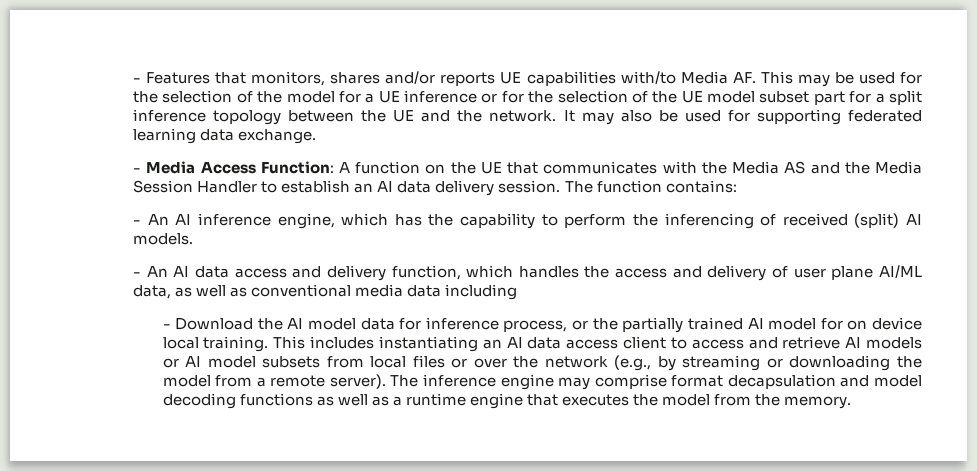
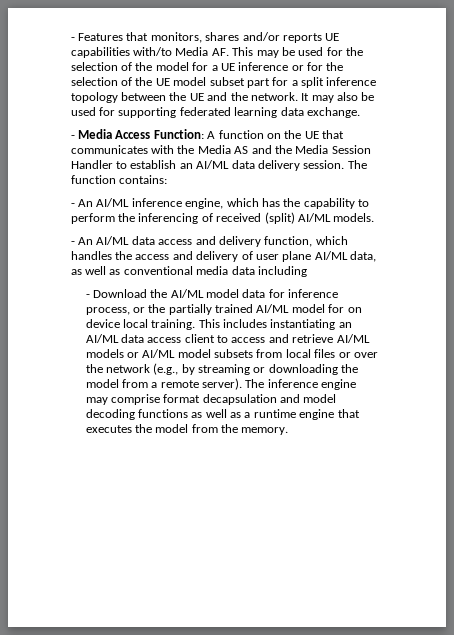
- - Media Access Function: A function on the UE that communicates with the Media AS and the Media Session Handler to establish an AI data delivery session.
+ - Media Access Function: A function on the UE that communicates with the Media AS and the Media Session Handler to establish an AI/ML data delivery session.
- - An AI inference engine, which has the capability to perform the inferencing of received (split) AI models.
+ - An AI/ML inference engine, which has the capability to perform the inferencing of received (split) AI/ML models.
- - An AI data access and delivery function, which handles the access and delivery of user plane AI/ML data, as well as conventional media data including
+ - An AI/ML data access and delivery function, which handles the access and delivery of user plane AI/ML data, as well as conventional media data including
- - Download the AI model data for inference process, or the partially trained AI model for on device local training.
+ - Download the AI/ML model data for inference process, or the partially trained AI/ML model for on device local training.
- This includes instantiating an AI data access client to access and retrieve AI models or AI model subsets from local files or over the network (e.g., by streaming or downloading the model from a remote server).
+ This includes instantiating an AI/ML data access client to access and retrieve AI/ML models or AI/ML model subsets from local files or over the network (e.g., by streaming or downloading the model from a remote server).

